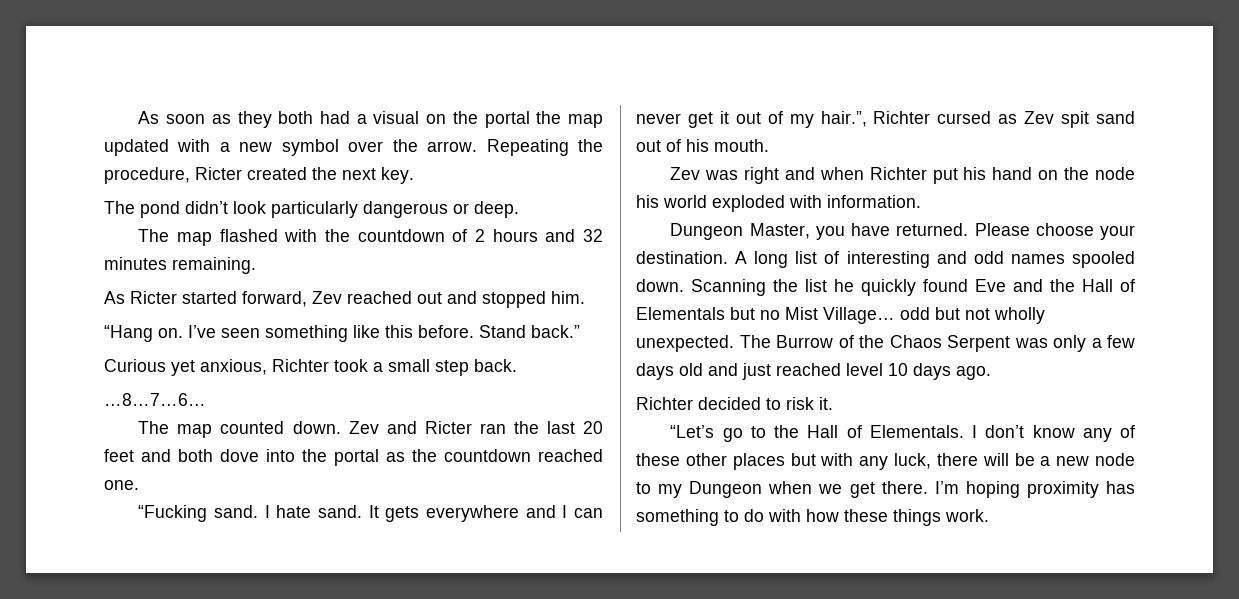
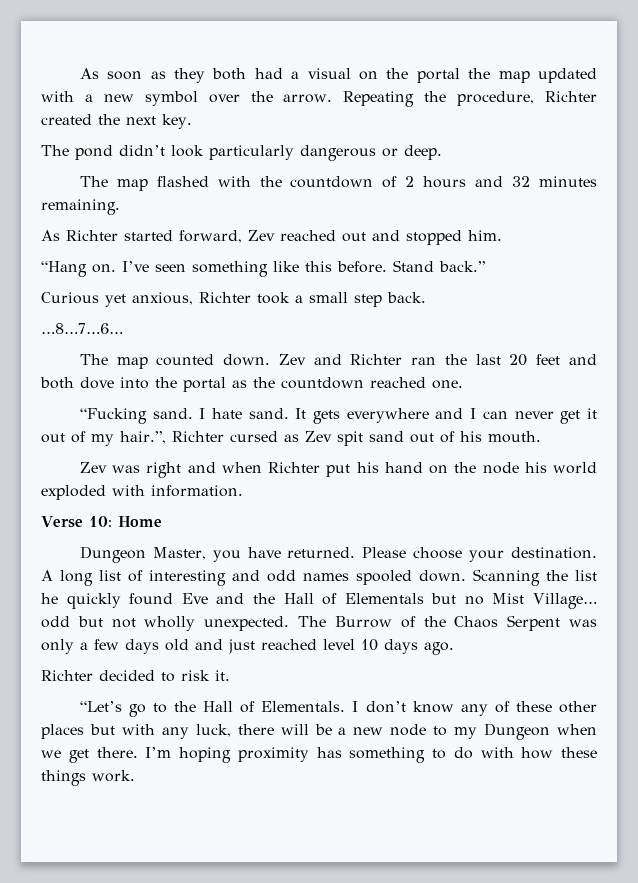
- Repeating the procedure, Ricter created the next key.
+ Repeating the procedure, Richter created the next key.
- As Ricter started forward, Zev reached out and stopped him.
+ As Richter started forward, Zev reached out and stopped him.
- Zev and Ricter ran the last 20 feet and both dove into the portal as the countdown reached one.
+ Zev and Richter ran the last 20 feet and both dove into the portal as the countdown reached one.
+ Verse 10: Home

